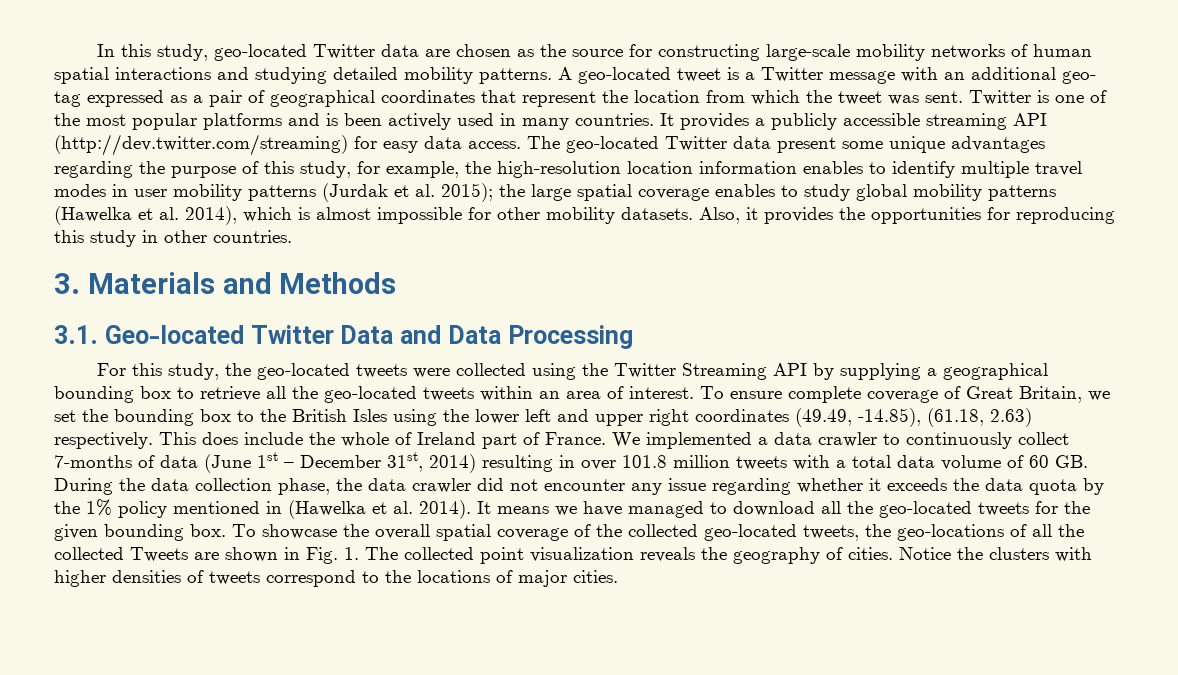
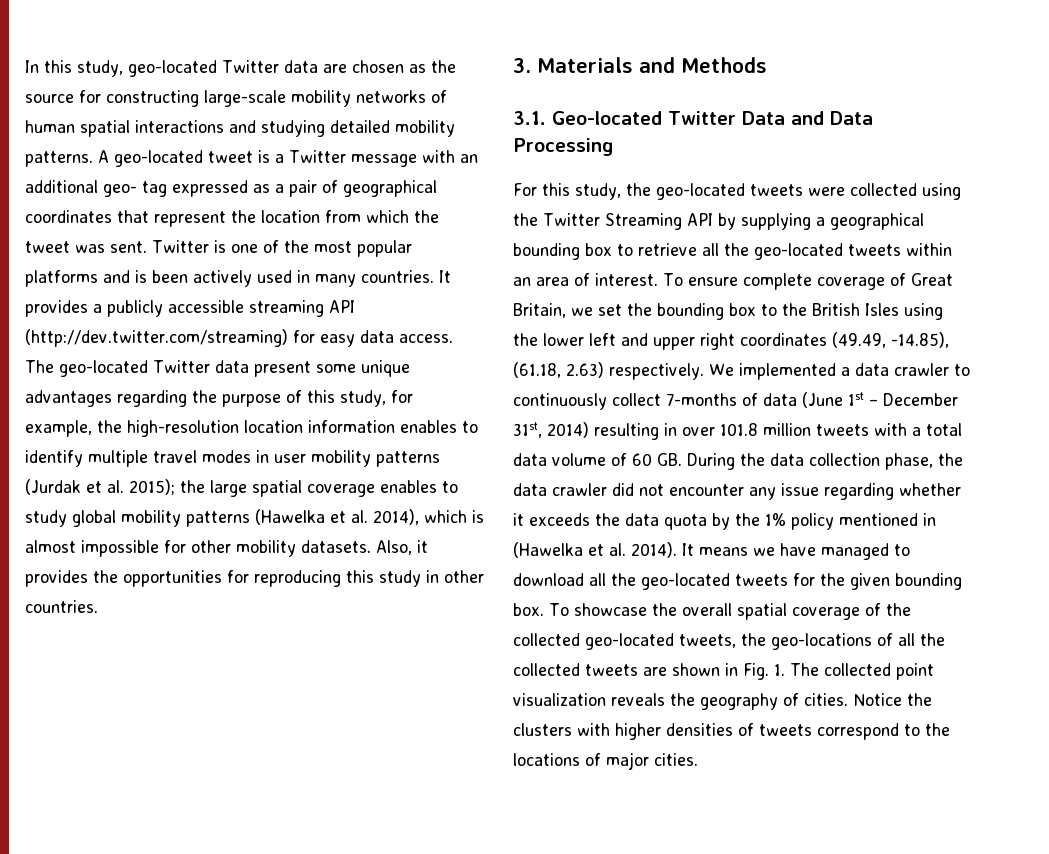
- This does include the whole of Ireland part of France.
- To showcase the overall spatial coverage of the collected geo-located tweets, the geo-locations of all the collected Tweets are shown in Fig. 1. The collected point visualization reveals the geography of cities.
+ To showcase the overall spatial coverage of the collected geo-located tweets, the geo-locations of all the collected tweets are shown in Fig. 1. The collected point visualization reveals the geography of cities.

